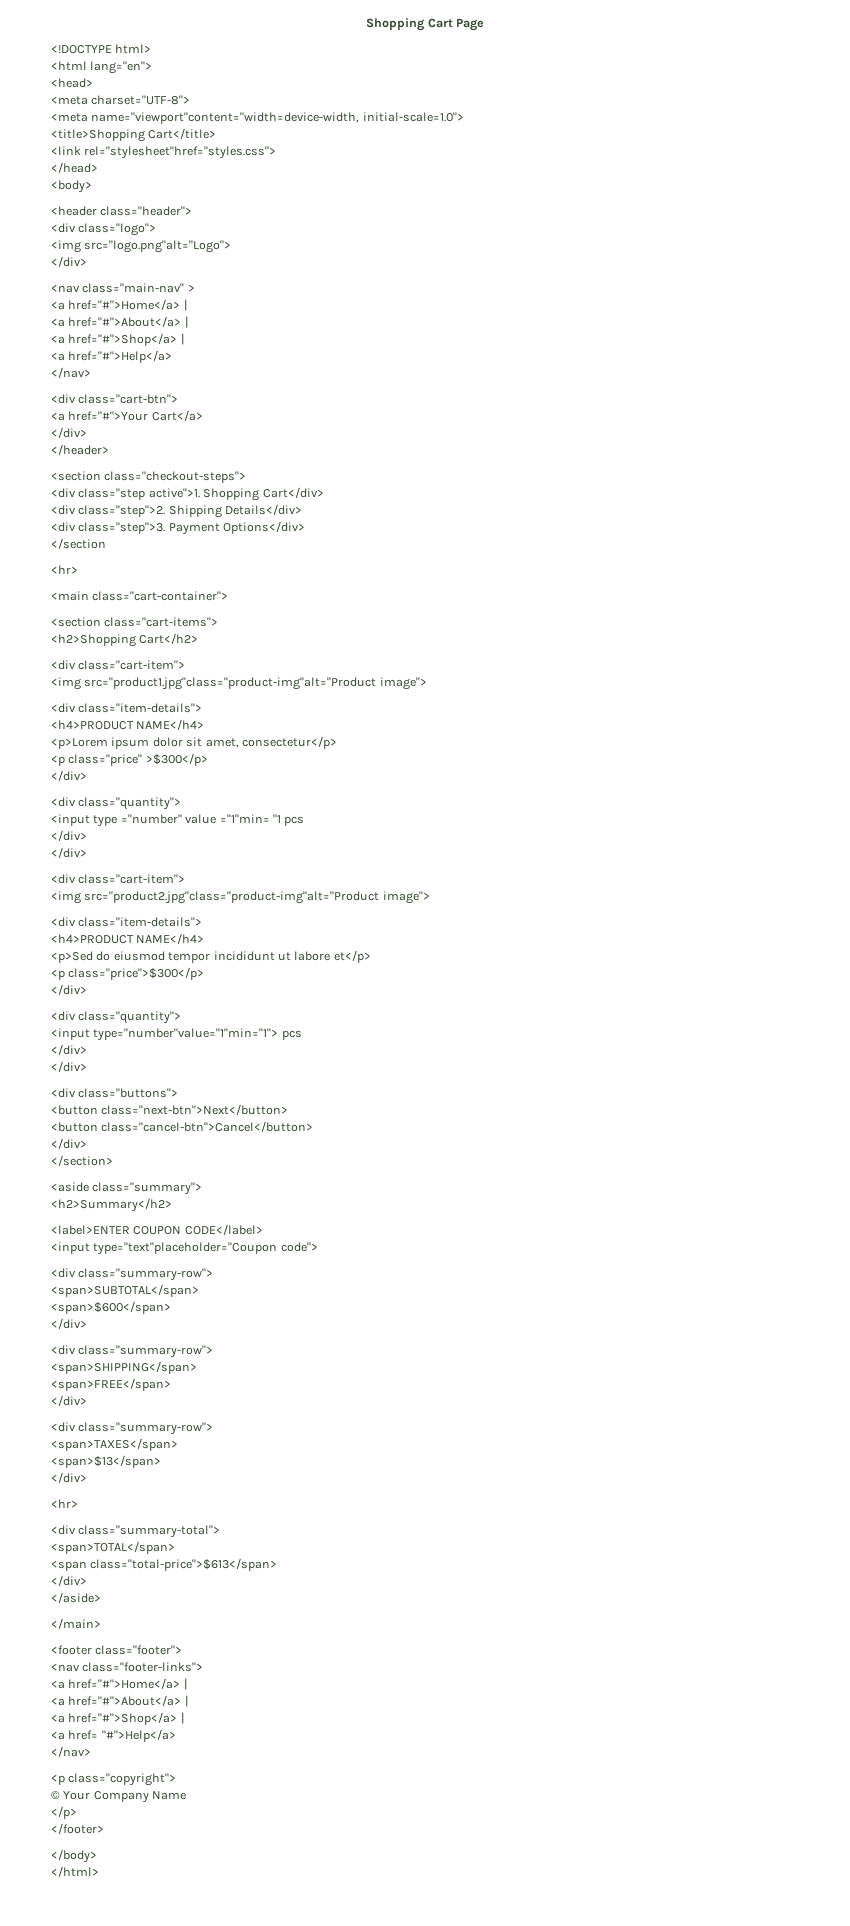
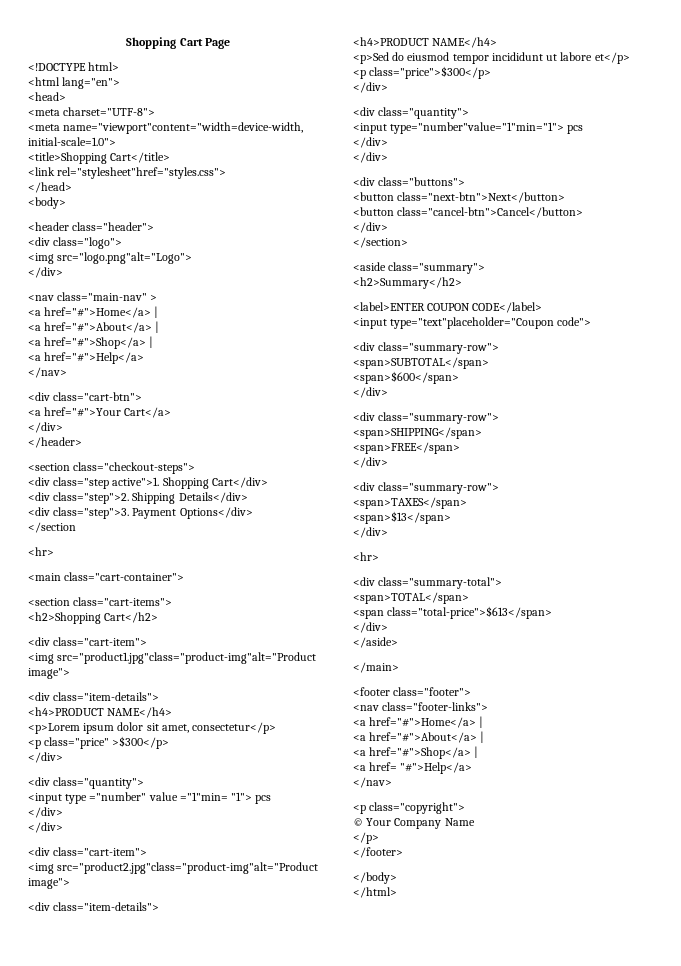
- <input type ="number" value ="1"min= "1 pcs
+ <input type ="number" value ="1"min= "1"> pcs

